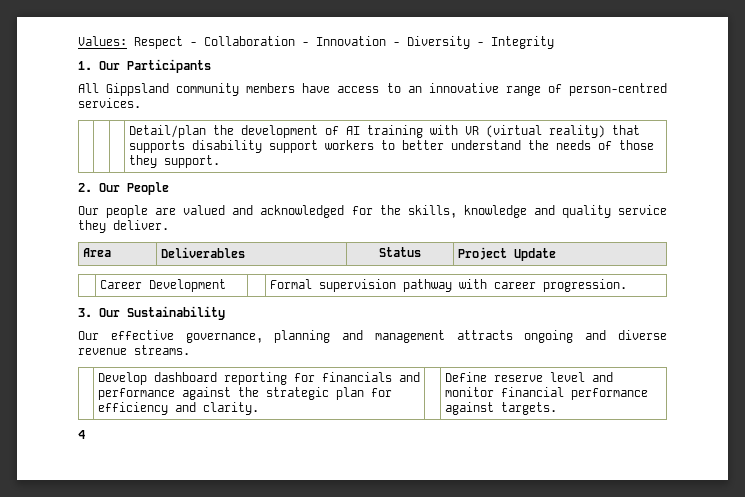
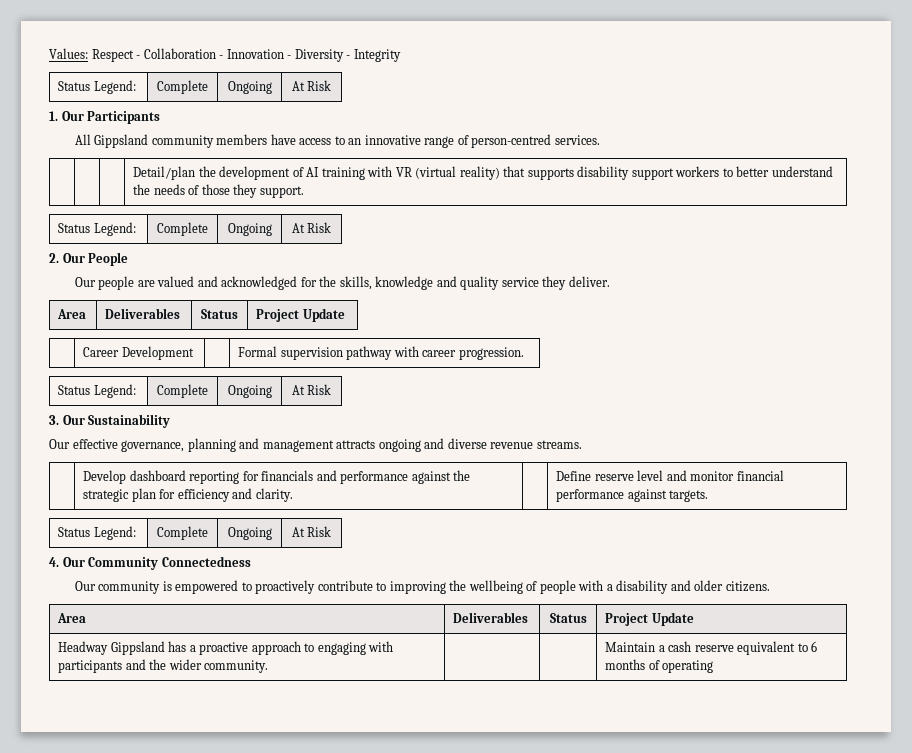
  Values: Respect - Collaboration - Innovation - Diversity - Integrity
+ Status Legend: | Complete | Ongoing | At Risk
  | | | Detail/plan the development of AI training with VR (virtual reality) that supports disability support workers to better understand the needs of those they support.
+ Status Legend: | Complete | Ongoing | At Risk
  | Career Development | | Formal supervision pathway with career progression.
+ Status Legend: | Complete | Ongoing | At Risk
  | Develop dashboard reporting for financials and performance against the strategic plan for efficiency and clarity. | | Define reserve level and monitor financial performance against targets.
- 4
+ Status Legend: | Complete | Ongoing | At Risk
+ 4. Our Community Connectedness
+ Our community is empowered to proactively contribute to improving the wellbeing of people with a disability and older citizens.
+ Area | Deliverables | Status | Project Update
+ Headway Gippsland has a proactive approach to engaging with participants and the wider community. | | | Maintain a cash reserve equivalent to 6 months of operating

